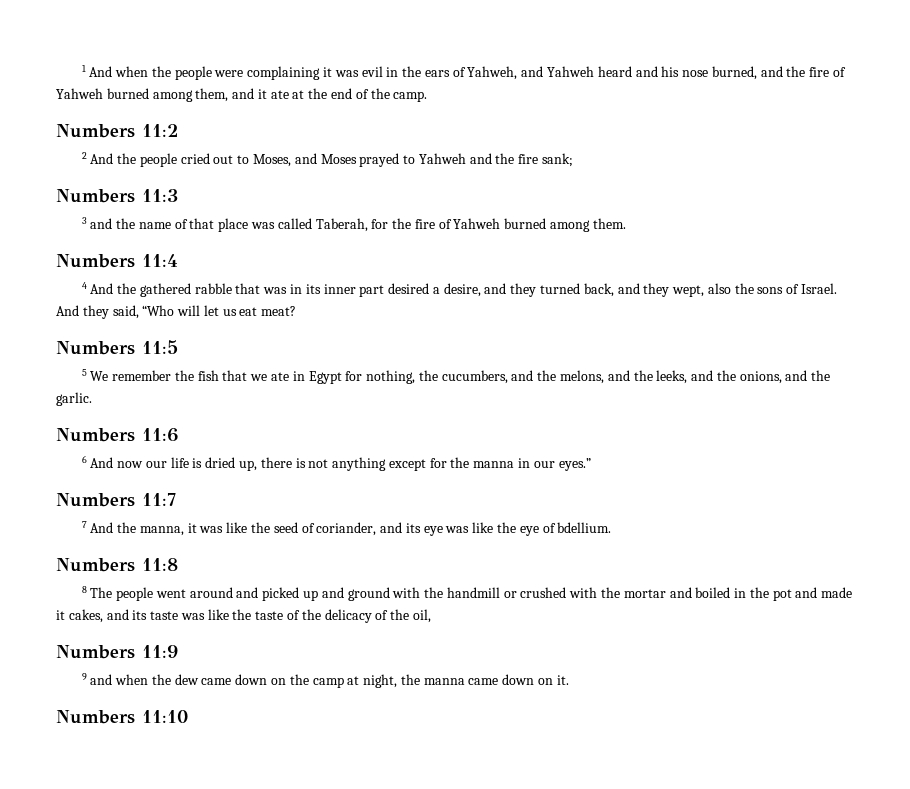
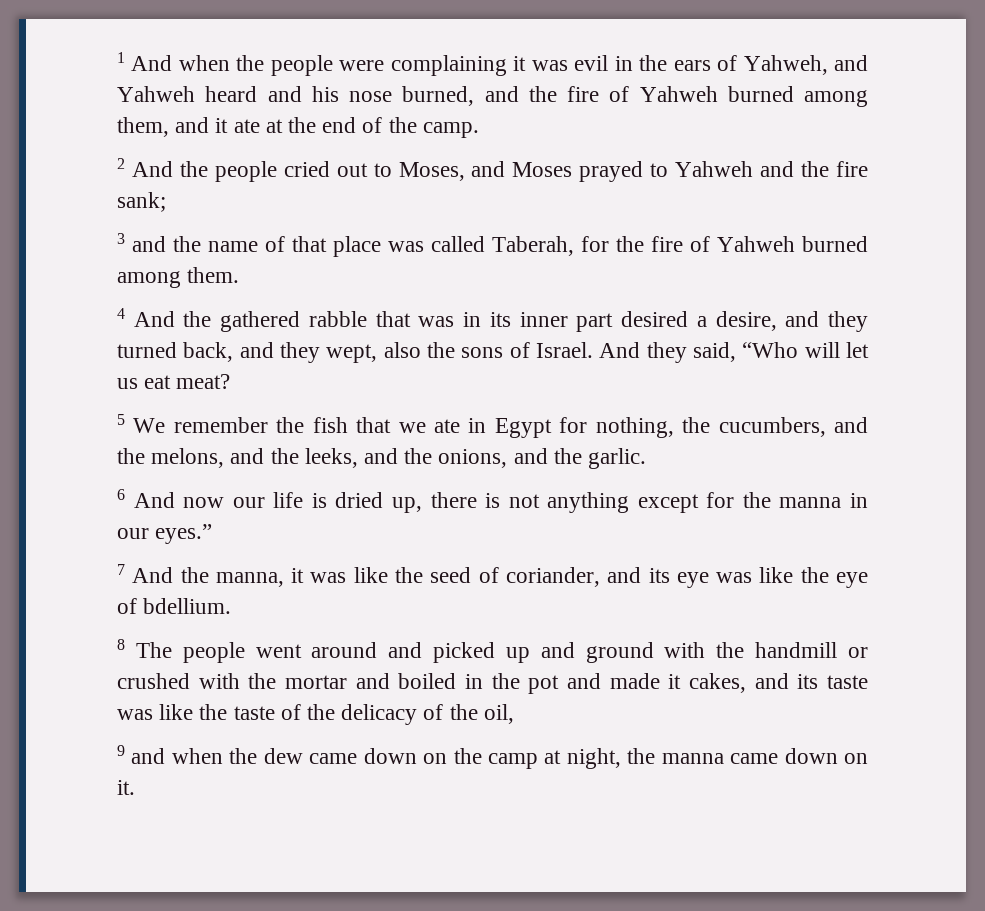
- Numbers 11:2
- Numbers 11:3
- Numbers 11:4
- Numbers 11:5
- Numbers 11:6
- Numbers 11:7
- Numbers 11:8
- Numbers 11:9
- Numbers 11:10

